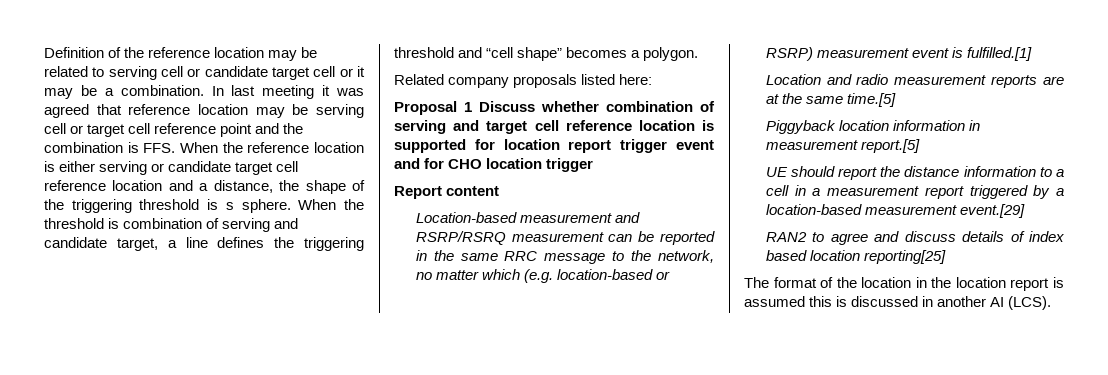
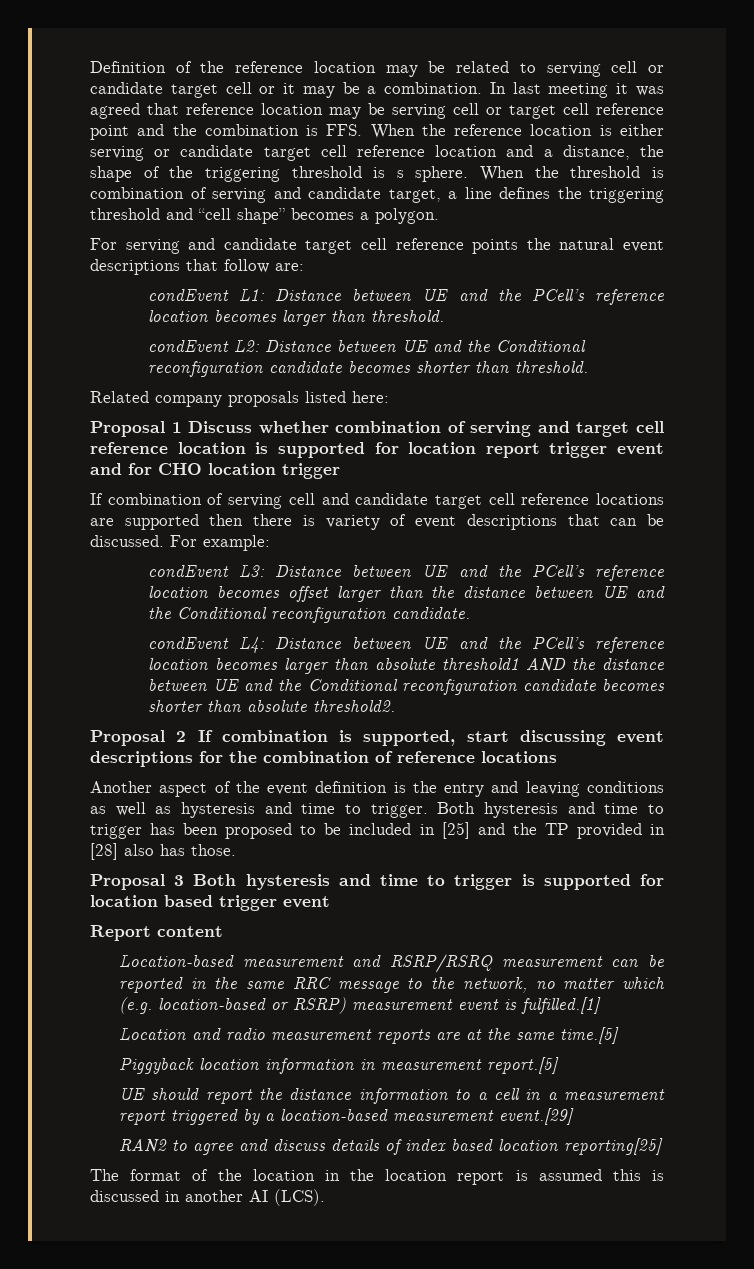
+ For serving and candidate target cell reference points the natural event descriptions that follow are:
+ condEvent L1: Distance between UE and the PCell’s reference location becomes larger than threshold.
+ condEvent L2: Distance between UE and the Conditional reconfiguration candidate becomes shorter than threshold.
+ If combination of serving cell and candidate target cell reference locations are supported then there is variety of event descriptions that can be discussed. For example:
+ condEvent L3: Distance between UE and the PCell’s reference location becomes offset larger than the distance between UE and the Conditional reconfiguration candidate.
+ condEvent L4: Distance between UE and the PCell’s reference location becomes larger than absolute threshold1 AND the distance between UE and the Conditional reconfiguration candidate becomes shorter than absolute threshold2.
+ Proposal 2 If combination is supported, start discussing event descriptions for the combination of reference locations
+ Another aspect of the event definition is the entry and leaving conditions as well as hysteresis and time to trigger. Both hysteresis and time to trigger has been proposed to be included in [25] and the TP provided in [28] also has those.
+ Proposal 3 Both hysteresis and time to trigger is supported for location based trigger event

